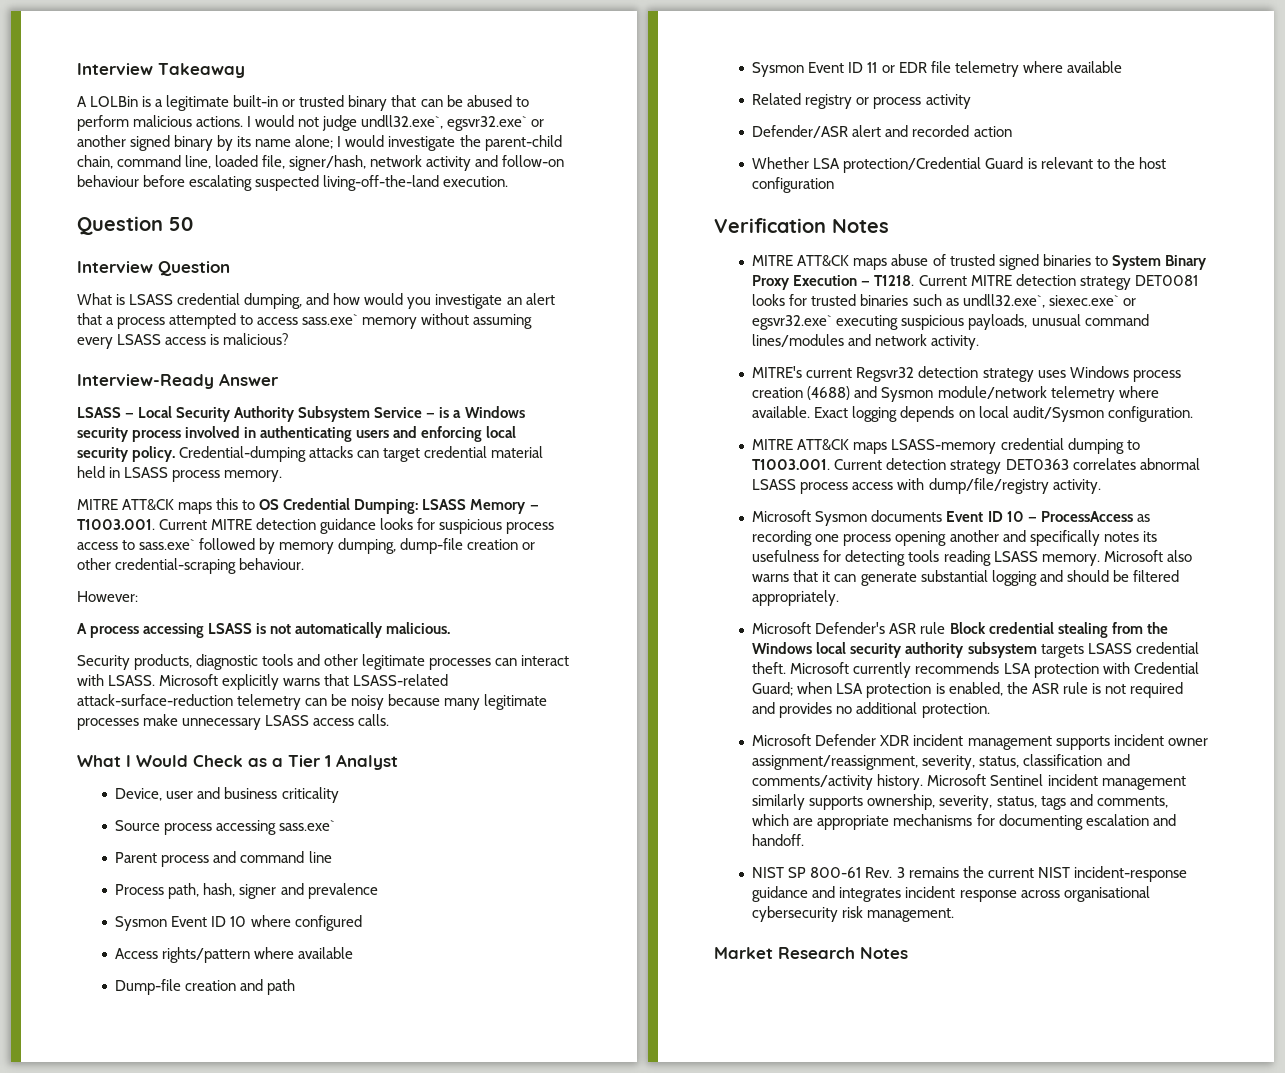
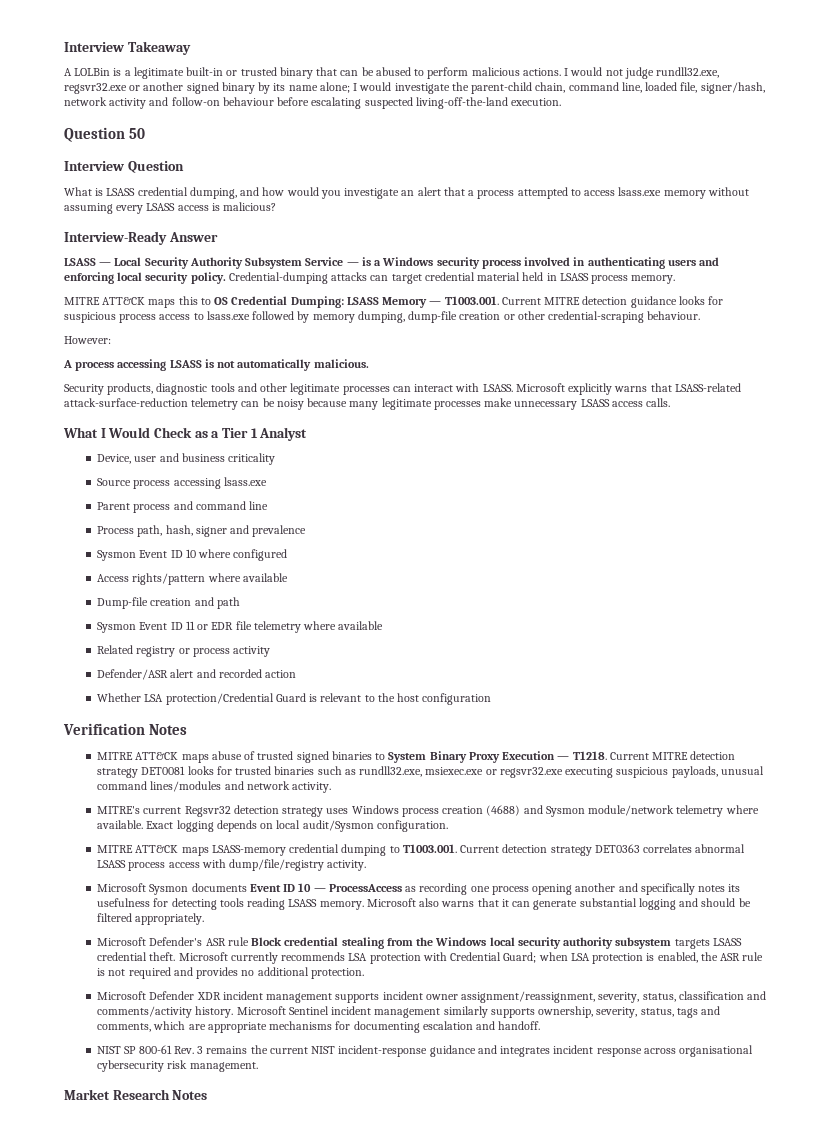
- I would not judge undll32.exe`, egsvr32.exe` or another signed binary by its name alone; I would investigate the parent-child chain, command line, loaded file, signer/hash, network activity and follow-on behaviour before escalating suspected living-off-the-land execution.
+ I would not judge rundll32.exe, regsvr32.exe or another signed binary by its name alone; I would investigate the parent-child chain, command line, loaded file, signer/hash, network activity and follow-on behaviour before escalating suspected living-off-the-land execution.
- What is LSASS credential dumping, and how would you investigate an alert that a process attempted to access sass.exe` memory without assuming every LSASS access is malicious?
+ What is LSASS credential dumping, and how would you investigate an alert that a process attempted to access lsass.exe memory without assuming every LSASS access is malicious?
- MITRE ATT&CK maps this to OS Credential Dumping: LSASS Memory — T1003.001. Current MITRE detection guidance looks for suspicious process access to sass.exe` followed by memory dumping, dump-file creation or other credential-scraping behaviour.
+ MITRE ATT&CK maps this to OS Credential Dumping: LSASS Memory — T1003.001. Current MITRE detection guidance looks for suspicious process access to lsass.exe followed by memory dumping, dump-file creation or other credential-scraping behaviour.
- Source process accessing sass.exe`
+ Source process accessing lsass.exe
- Current MITRE detection strategy DET0081 looks for trusted binaries such as undll32.exe`, siexec.exe` or egsvr32.exe` executing suspicious payloads, unusual command lines/modules and network activity.
+ Current MITRE detection strategy DET0081 looks for trusted binaries such as rundll32.exe, msiexec.exe or regsvr32.exe executing suspicious payloads, unusual command lines/modules and network activity.

